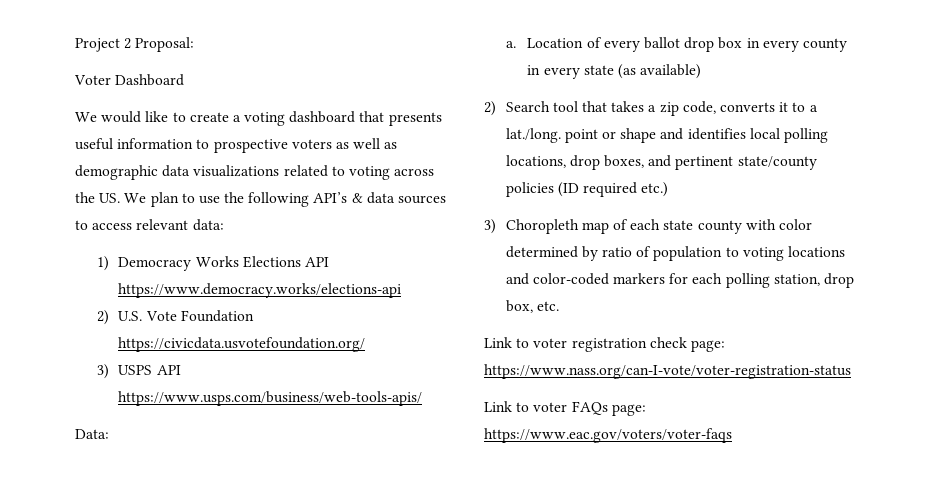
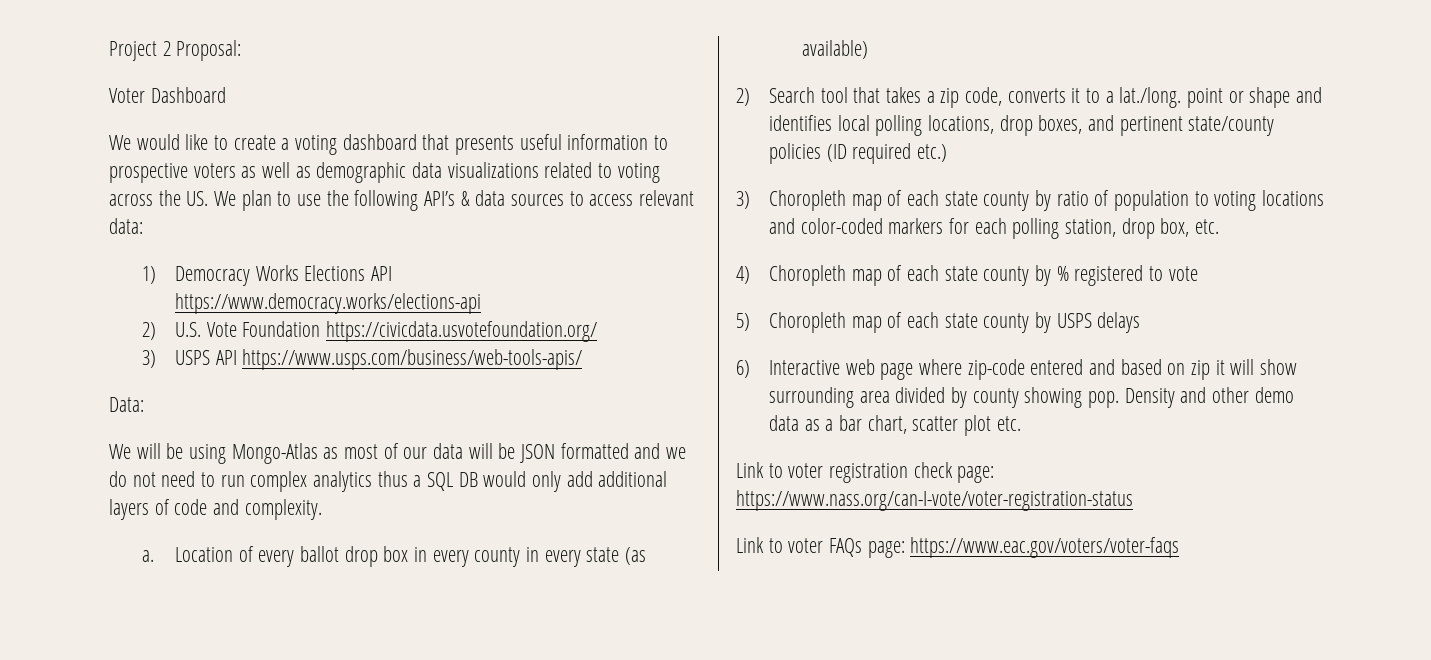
+ We will be using Mongo-Atlas as most of our data will be JSON formatted and we do not need to run complex analytics thus a SQL DB would only add additional layers of code and complexity.
- 3) Choropleth map of each state county with color determined by ratio of population to voting locations and color-coded markers for each polling station, drop box, etc.
+ 3) Choropleth map of each state county by ratio of population to voting locations and color-coded markers for each polling station, drop box, etc.
+ 4) Choropleth map of each state county by % registered to vote
+ 5) Choropleth map of each state county by USPS delays
+ 6) Interactive web page where zip-code entered and based on zip it will show surrounding area divided by county showing pop. Density and other demo data as a bar chart, scatter plot etc.

